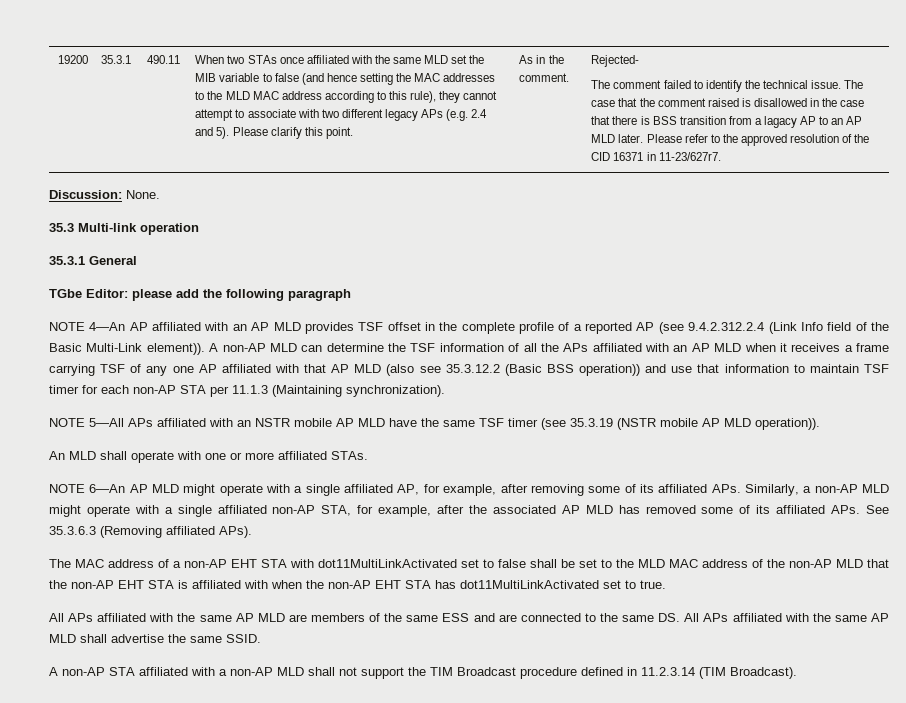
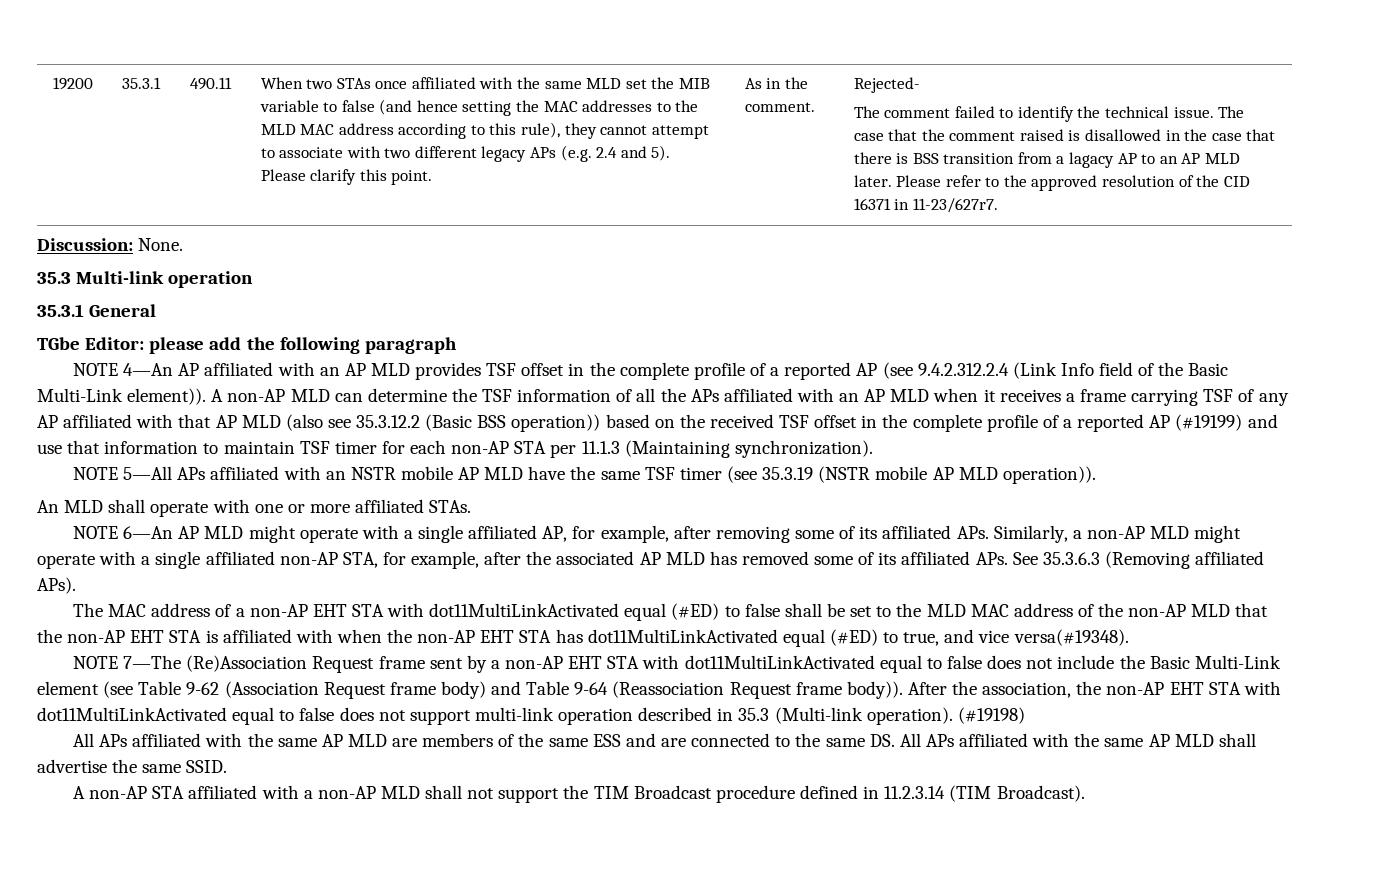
- A non-AP MLD can determine the TSF information of all the APs affiliated with an AP MLD when it receives a frame carrying TSF of any one AP affiliated with that AP MLD (also see 35.3.12.2 (Basic BSS operation)) and use that information to maintain TSF timer for each non-AP STA per 11.1.3 (Maintaining synchronization).
+ A non-AP MLD can determine the TSF information of all the APs affiliated with an AP MLD when it receives a frame carrying TSF of any AP affiliated with that AP MLD (also see 35.3.12.2 (Basic BSS operation)) based on the received TSF offset in the complete profile of a reported AP (#19199) and use that information to maintain TSF timer for each non-AP STA per 11.1.3 (Maintaining synchronization).
- The MAC address of a non-AP EHT STA with dot11MultiLinkActivated set to false shall be set to the MLD MAC address of the non-AP MLD that the non-AP EHT STA is affiliated with when the non-AP EHT STA has dot11MultiLinkActivated set to true.
+ The MAC address of a non-AP EHT STA with dot11MultiLinkActivated equal (#ED) to false shall be set to the MLD MAC address of the non-AP MLD that the non-AP EHT STA is affiliated with when the non-AP EHT STA has dot11MultiLinkActivated equal (#ED) to true, and vice versa(#19348).
+ NOTE 7—The (Re)Association Request frame sent by a non-AP EHT STA with dot11MultiLinkActivated equal to false does not include the Basic Multi-Link element (see Table 9-62 (Association Request frame body) and Table 9-64 (Reassociation Request frame body)). After the association, the non-AP EHT STA with dot11MultiLinkActivated equal to false does not support multi-link operation described in 35.3 (Multi-link operation). (#19198)

